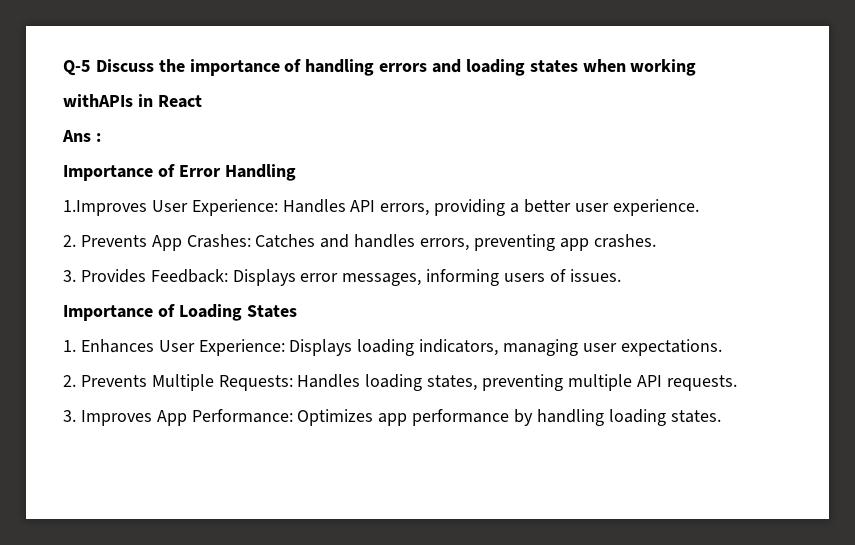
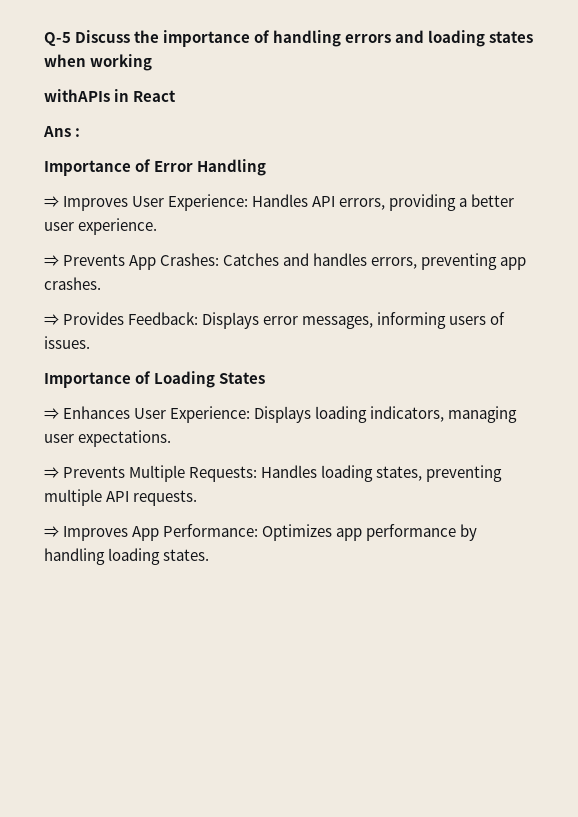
- 1.Improves User Experience: Handles API errors, providing a better user experience.
+ ⇒ Improves User Experience: Handles API errors, providing a better user experience.
- 2. Prevents App Crashes: Catches and handles errors, preventing app crashes.
+ ⇒ Prevents App Crashes: Catches and handles errors, preventing app crashes.
- 3. Provides Feedback: Displays error messages, informing users of issues.
+ ⇒ Provides Feedback: Displays error messages, informing users of issues.
- 1. Enhances User Experience: Displays loading indicators, managing user expectations.
+ ⇒ Enhances User Experience: Displays loading indicators, managing user expectations.
- 2. Prevents Multiple Requests: Handles loading states, preventing multiple API requests.
+ ⇒ Prevents Multiple Requests: Handles loading states, preventing multiple API requests.
- 3. Improves App Performance: Optimizes app performance by handling loading states.
+ ⇒ Improves App Performance: Optimizes app performance by handling loading states.

